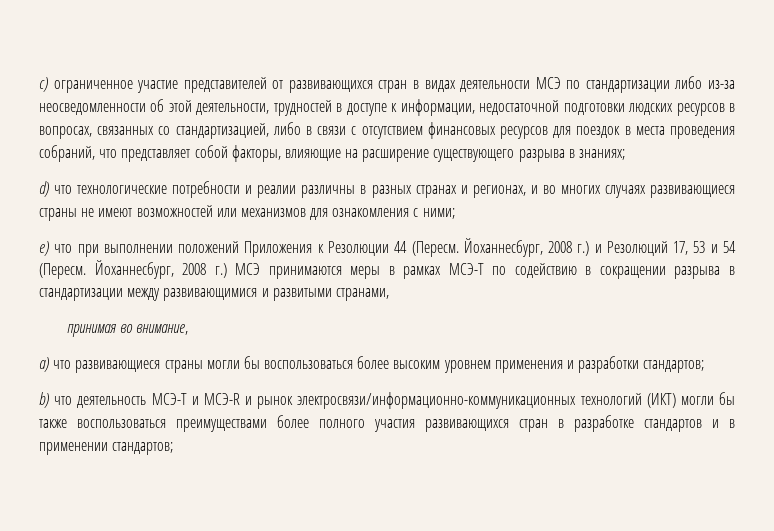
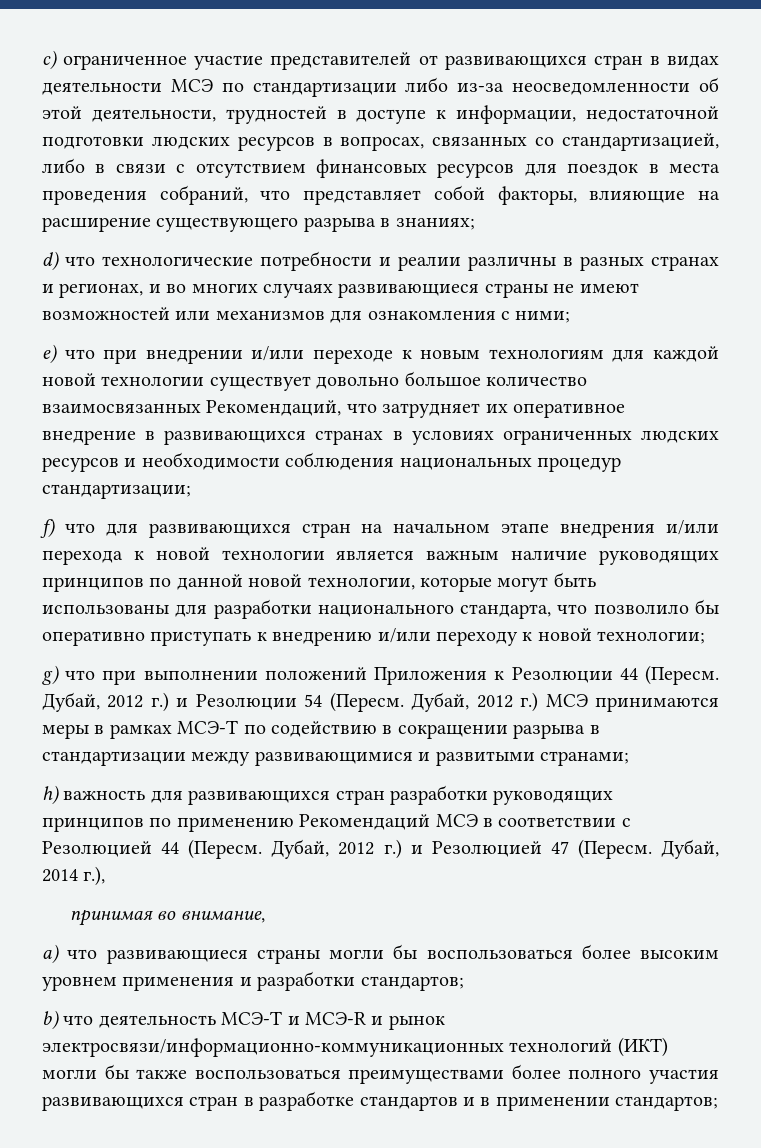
- e) что при выполнении положений Приложения к Резолюции 44 (Пересм.
+ e) что при внедрении и/или переходе к новым технологиям для каждой новой технологии существует довольно большое количество взаимосвязанных Рекомендаций, что затрудняет их оперативное внедрение в развивающихся странах в условиях ограниченных людских ресурсов и необходимости соблюдения национальных процедур стандартизации;
+ f) что для развивающихся стран на начальном этапе внедрения и/или перехода к новой технологии является важным наличие руководящих принципов по данной новой технологии, которые могут быть использованы для разработки национального стандарта, что позволило бы оперативно приступать к внедрению и/или переходу к новой технологии;
+ g) что при выполнении положений Приложения к Резолюции 44 (Пересм.
- Йоханнесбург, 2008 г.) и Резолюций 17, 53 и 54 (Пересм. Йоханнесбург, 2008 г.) МСЭ принимаются меры в рамках МСЭ-Т по содействию в сокращении разрыва в стандартизации между развивающимися и развитыми странами,
+ Дубай, 2012 г.) и Резолюции 54 (Пересм. Дубай, 2012 г.) МСЭ принимаются меры в рамках МСЭ-Т по содействию в сокращении разрыва в стандартизации между развивающимися и развитыми странами;
+ h) важность для развивающихся стран разработки руководящих принципов по применению Рекомендаций МСЭ в соответствии с Резолюцией 44 (Пересм. Дубай, 2012 г.) и Резолюцией 47 (Пересм. Дубай, 2014 г.),

